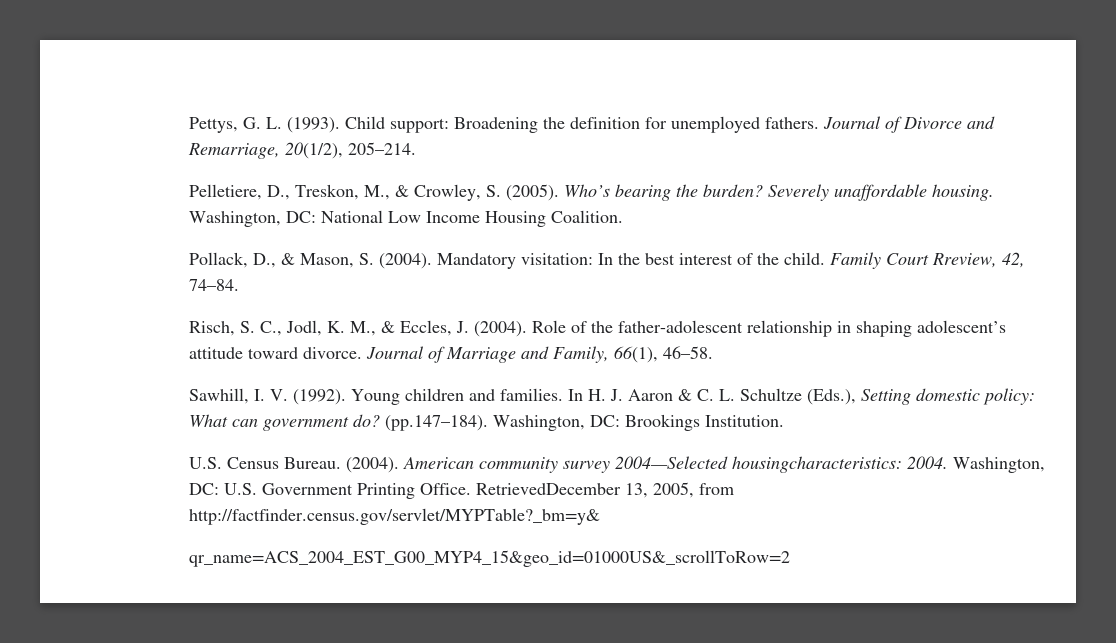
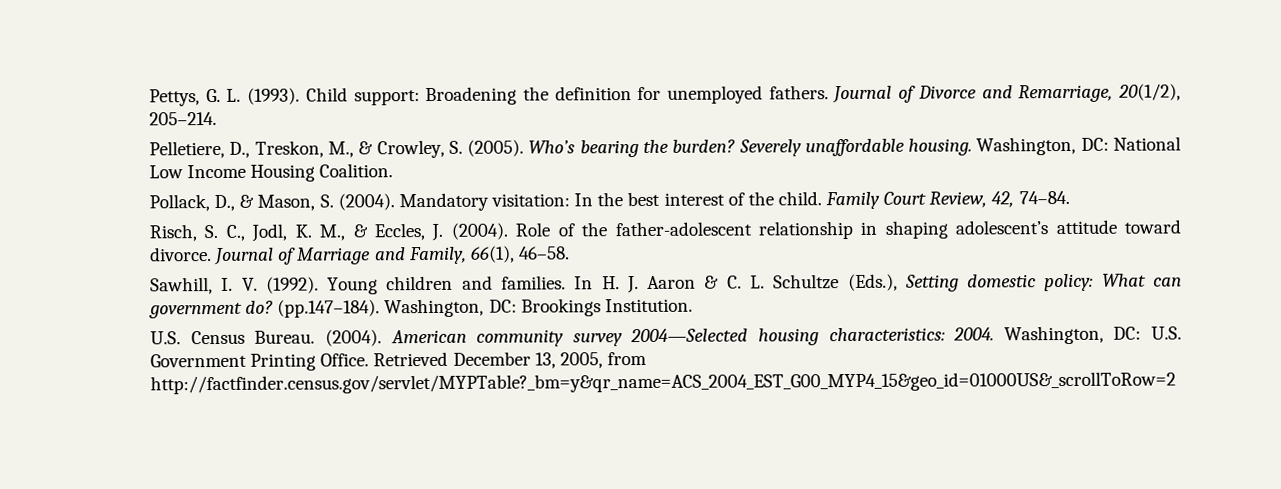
- Family Court Rreview, 42, 74–84.
+ Family Court Review, 42, 74–84.
- American community survey 2004—Selected housingcharacteristics: 2004.
+ American community survey 2004—Selected housing characteristics: 2004.
- RetrievedDecember 13, 2005, from http://factfinder.census.gov/servlet/MYPTable?_bm=y&
- qr_name=ACS_2004_EST_G00_MYP4_15&geo_id=01000US&_scrollToRow=2
+ Retrieved December 13, 2005, from http://factfinder.census.gov/servlet/MYPTable?_bm=y&qr_name=ACS_2004_EST_G00_MYP4_15&geo_id=01000US&_scrollToRow=2

